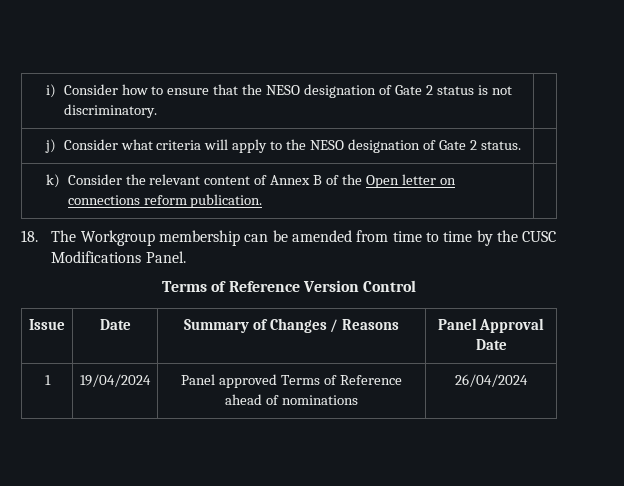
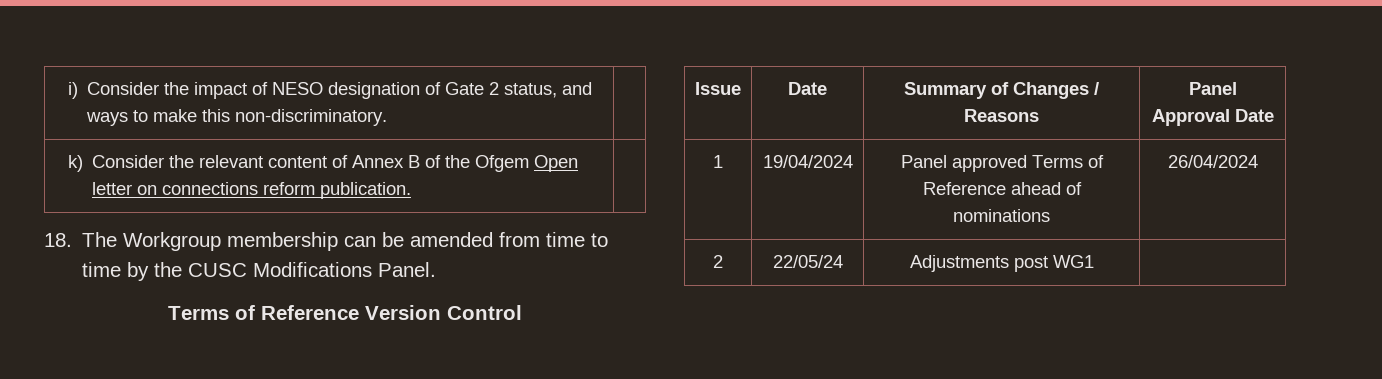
- i) Consider how to ensure that the NESO designation of Gate 2 status is not discriminatory. |
- j) Consider what criteria will apply to the NESO designation of Gate 2 status. |
+ i) Consider the impact of NESO designation of Gate 2 status, and ways to make this non-discriminatory. |
- k) Consider the relevant content of Annex B of the Open letter on connections reform publication. |
+ k) Consider the relevant content of Annex B of the Ofgem Open letter on connections reform publication. |
+ 2 | 22/05/24 | Adjustments post WG1 |

